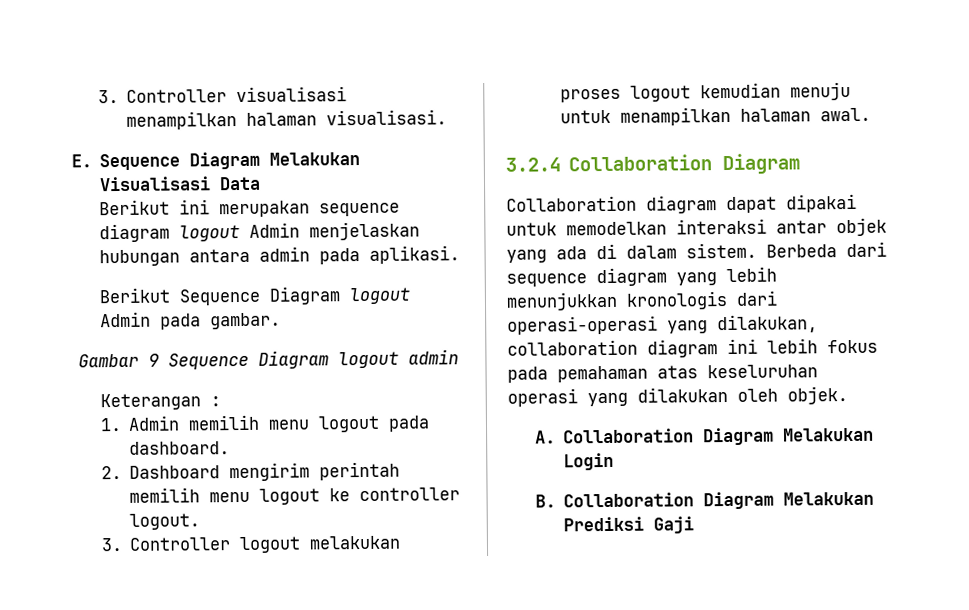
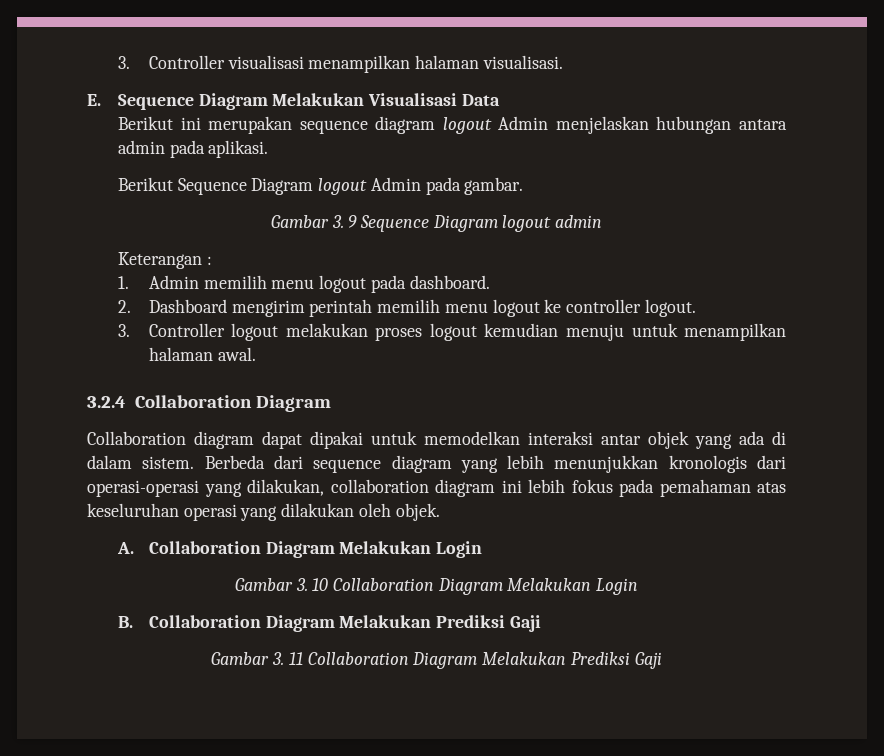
- Gambar 9 Sequence Diagram logout admin
+ Gambar 3. 9 Sequence Diagram logout admin
+ Gambar 3. 10 Collaboration Diagram Melakukan Login
+ Gambar 3. 11 Collaboration Diagram Melakukan Prediksi Gaji

